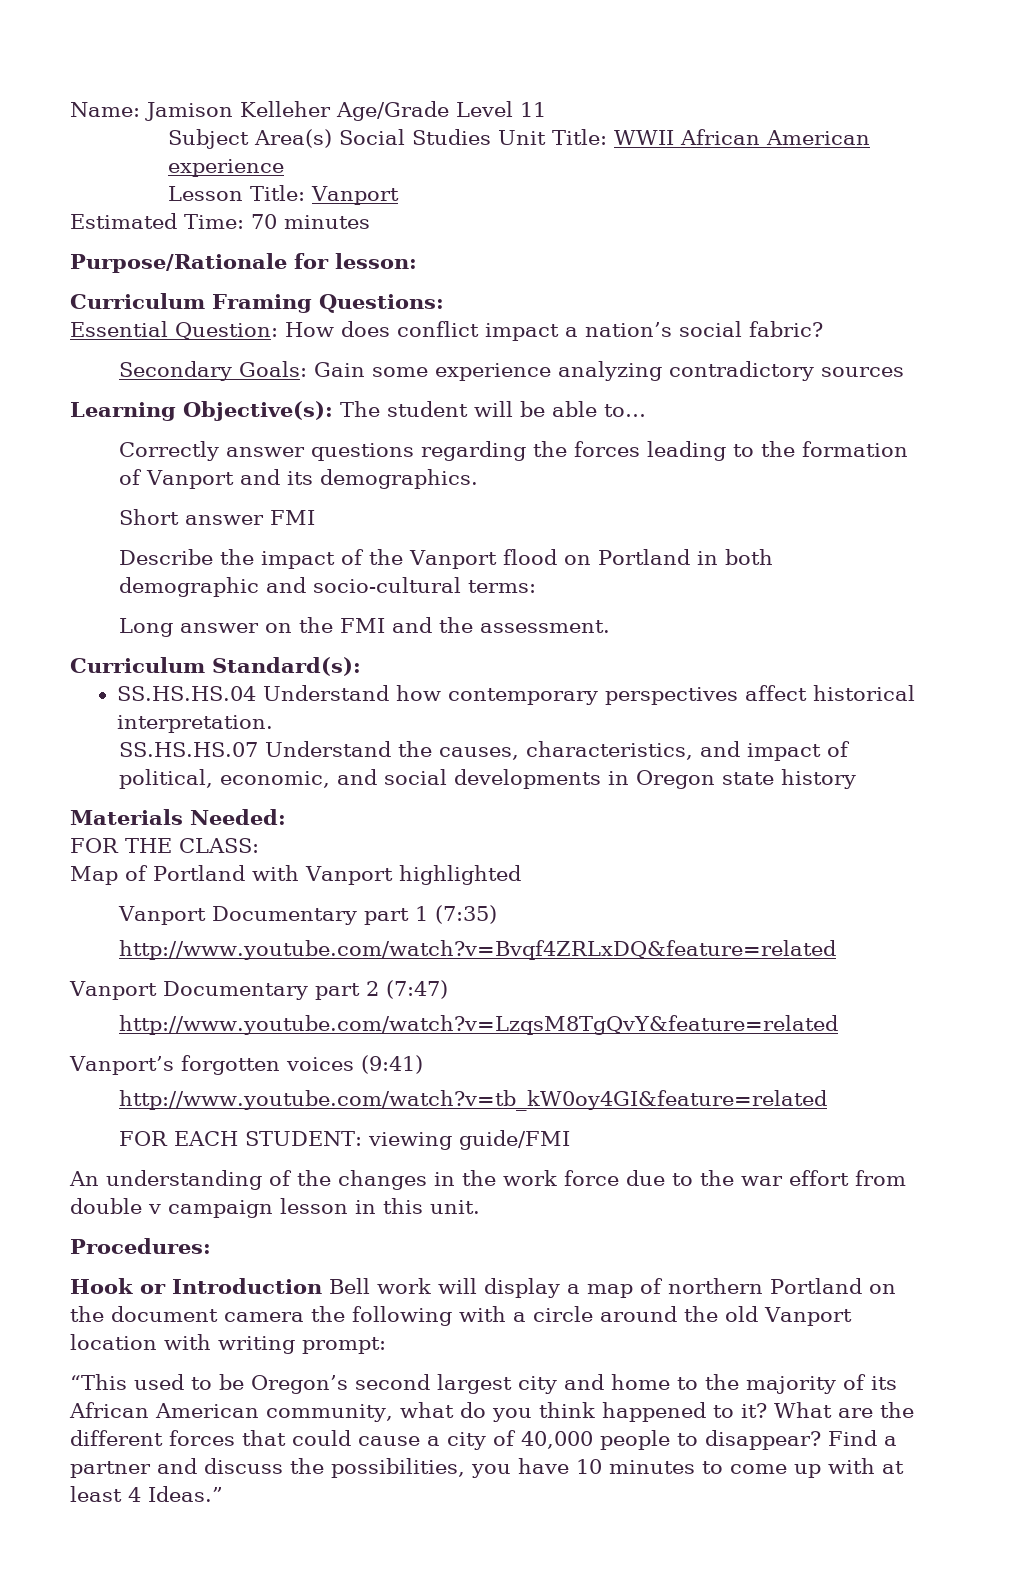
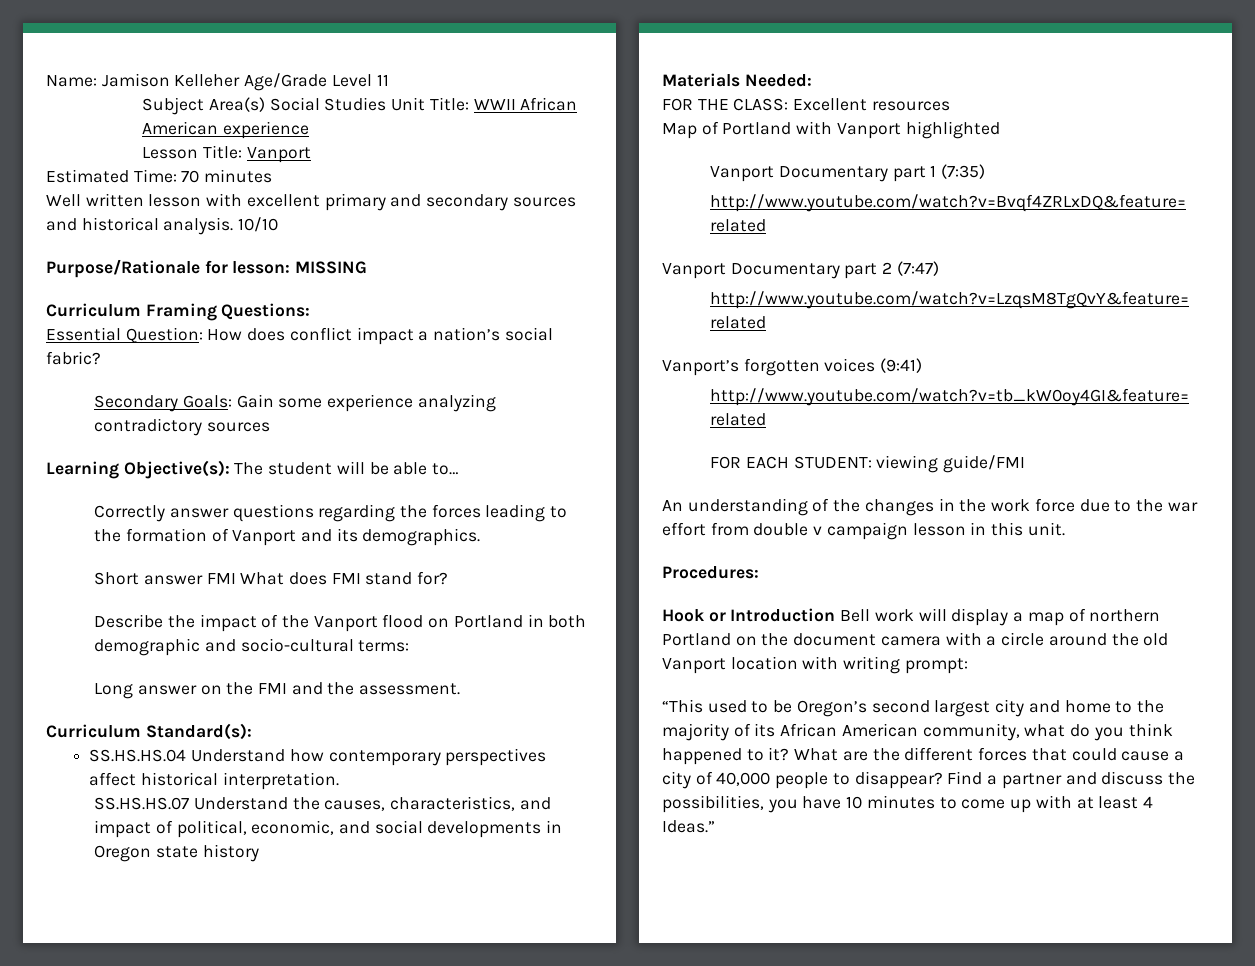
+ Well written lesson with excellent primary and secondary sources and historical analysis. 10/10
- Purpose/Rationale for lesson:
+ Purpose/Rationale for lesson: MISSING
- Short answer FMI
+ Short answer FMI What does FMI stand for?
- FOR THE CLASS:
+ FOR THE CLASS: Excellent resources
- Hook or Introduction Bell work will display a map of northern Portland on the document camera the following with a circle around the old Vanport location with writing prompt:
+ Hook or Introduction Bell work will display a map of northern Portland on the document camera with a circle around the old Vanport location with writing prompt:

